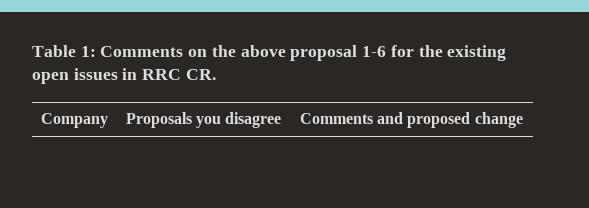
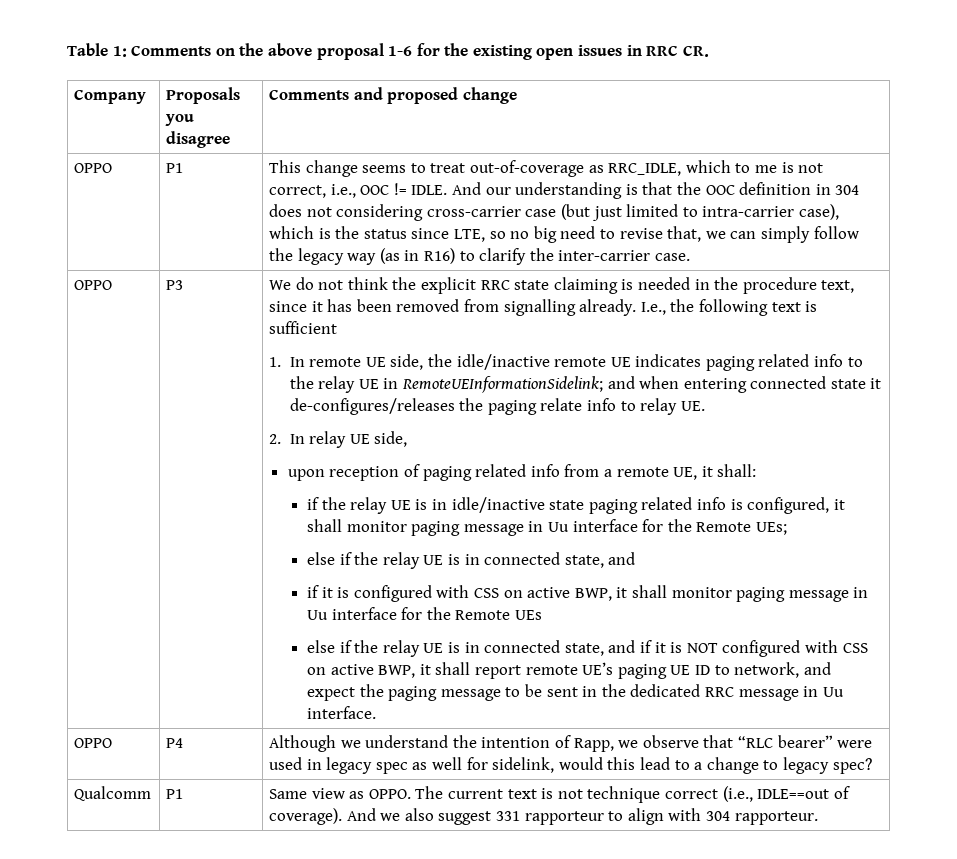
+ OPPO | P1 | This change seems to treat out-of-coverage as RRC_IDLE, which to me is not correct, i.e., OOC != IDLE. And our understanding is that the OOC definition in 304 does not considering cross-carrier case (but just limited to intra-carrier case), which is the status since LTE, so no big need to revise that, we can simply follow the legacy way (as in R16) to clarify the inter-carrier case.
+ OPPO | P3 | We do not think the explicit RRC state claiming is needed in the procedure text, since it has been removed from signalling already. I.e., the following text is sufficient
+ 1. In remote UE side, the idle/inactive remote UE indicates paging related info to the relay UE in RemoteUEInformationSidelink; and when entering connected state it de-configures/releases the paging relate info to relay UE.
+ 2. In relay UE side,
+ upon reception of paging related info from a remote UE, it shall:
+ if the relay UE is in idle/inactive state paging related info is configured, it shall monitor paging message in Uu interface for the Remote UEs;
+ else if the relay UE is in connected state, and
+ if it is configured with CSS on active BWP, it shall monitor paging message in Uu interface for the Remote UEs
+ else if the relay UE is in connected state, and if it is NOT configured with CSS on active BWP, it shall report remote UE’s paging UE ID to network, and expect the paging message to be sent in the dedicated RRC message in Uu interface.
+ OPPO | P4 | Although we understand the intention of Rapp, we observe that “RLC bearer” were used in legacy spec as well for sidelink, would this lead to a change to legacy spec?
+ Qualcomm | P1 | Same view as OPPO. The current text is not technique correct (i.e., IDLE==out of coverage). And we also suggest 331 rapporteur to align with 304 rapporteur.

